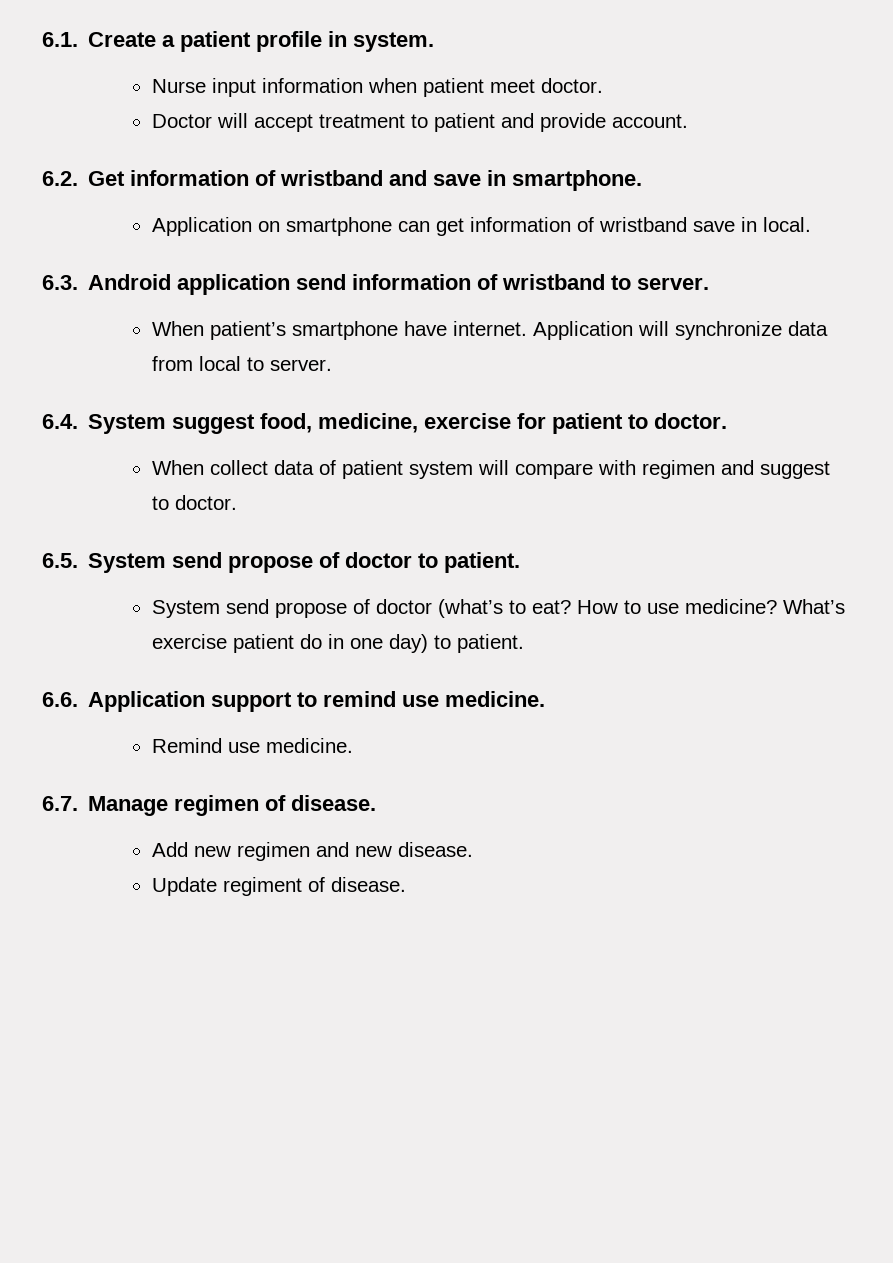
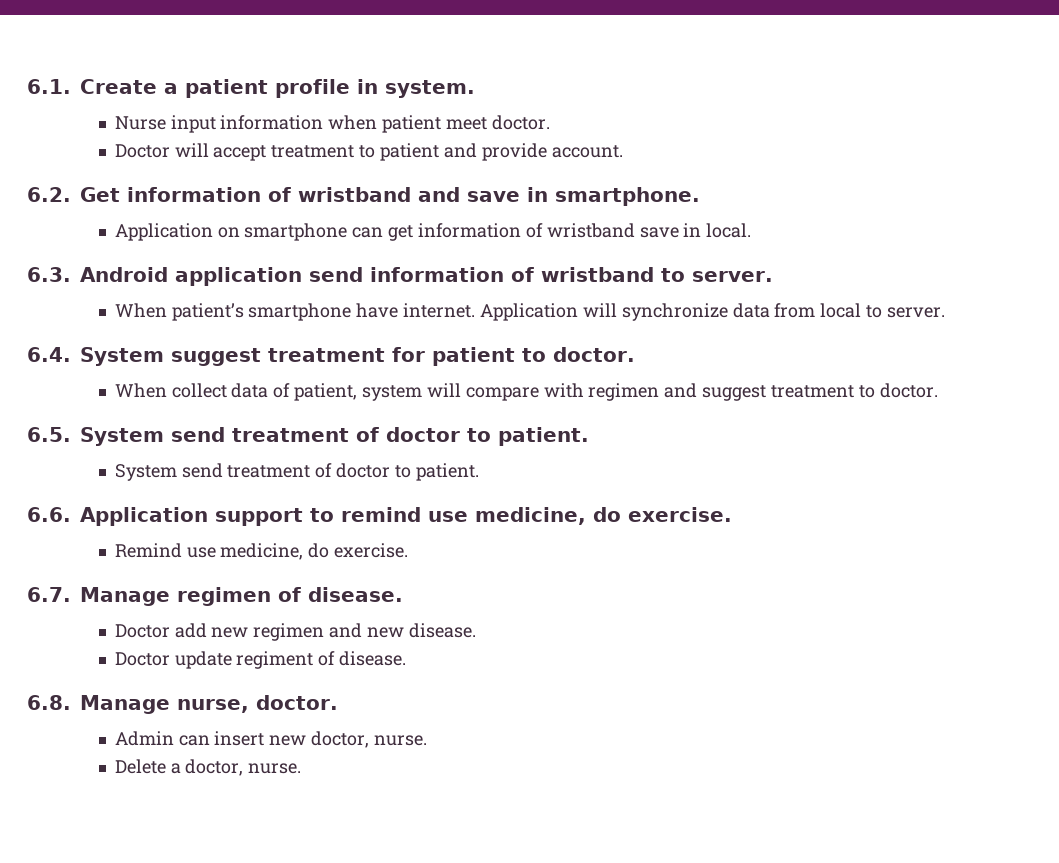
- 6.4. System suggest food, medicine, exercise for patient to doctor.
+ 6.4. System suggest treatment for patient to doctor.
- When collect data of patient system will compare with regimen and suggest to doctor.
+ When collect data of patient, system will compare with regimen and suggest treatment to doctor.
- 6.5. System send propose of doctor to patient.
- System send propose of doctor (what’s to eat? How to use medicine? What’s exercise patient do in one day) to patient.
+ 6.5. System send treatment of doctor to patient.
+ System send treatment of doctor to patient.
- 6.6. Application support to remind use medicine.
+ 6.6. Application support to remind use medicine, do exercise.
- Remind use medicine.
+ Remind use medicine, do exercise.
- Add new regimen and new disease.
+ Doctor add new regimen and new disease.
- Update regiment of disease.
+ Doctor update regiment of disease.
+ 6.8. Manage nurse, doctor.
+ Admin can insert new doctor, nurse.
+ Delete a doctor, nurse.

